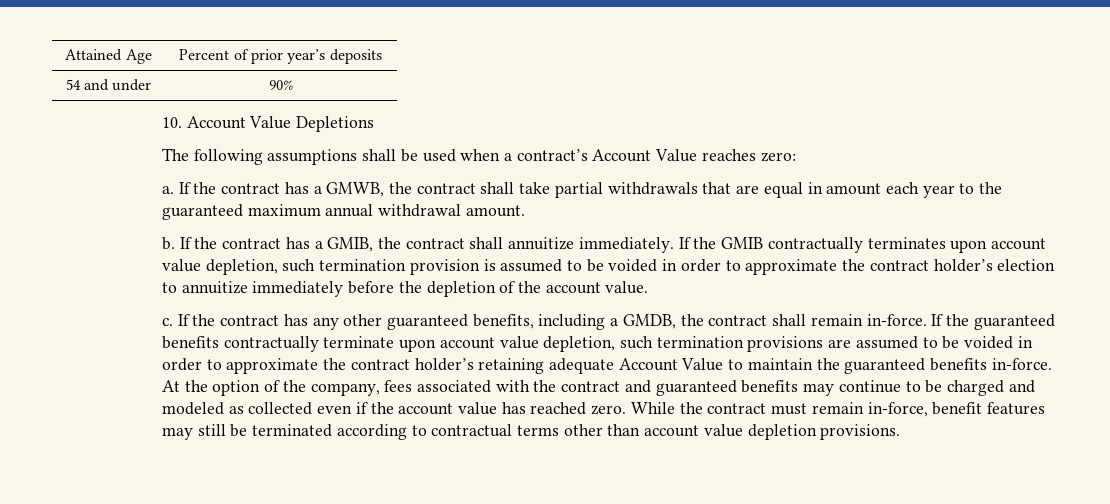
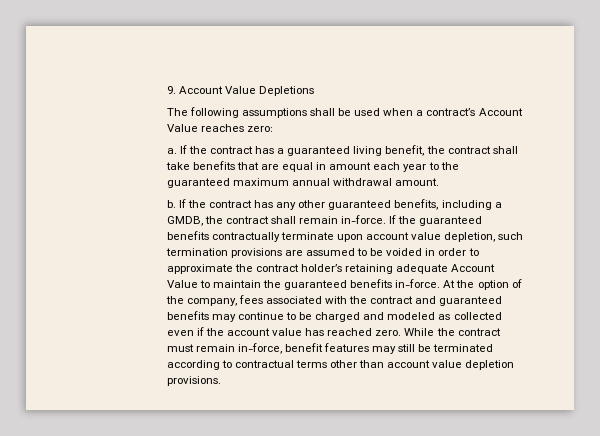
- Attained Age | Percent of prior year’s deposits
- 54 and under | 90%
- 10. Account Value Depletions
+ 9. Account Value Depletions
- If the contract has a GMWB, the contract shall take partial withdrawals that are equal in amount each year to the guaranteed maximum annual withdrawal amount.
+ If the contract has a guaranteed living benefit, the contract shall take benefits that are equal in amount each year to the guaranteed maximum annual withdrawal amount.
- If the contract has a GMIB, the contract shall annuitize immediately. If the GMIB contractually terminates upon account value depletion, such termination provision is assumed to be voided in order to approximate the contract holder’s election to annuitize immediately before the depletion of the account value.
- c. If the contract has any other guaranteed benefits, including a GMDB, the contract shall remain in-force.
+ If the contract has any other guaranteed benefits, including a GMDB, the contract shall remain in-force.

